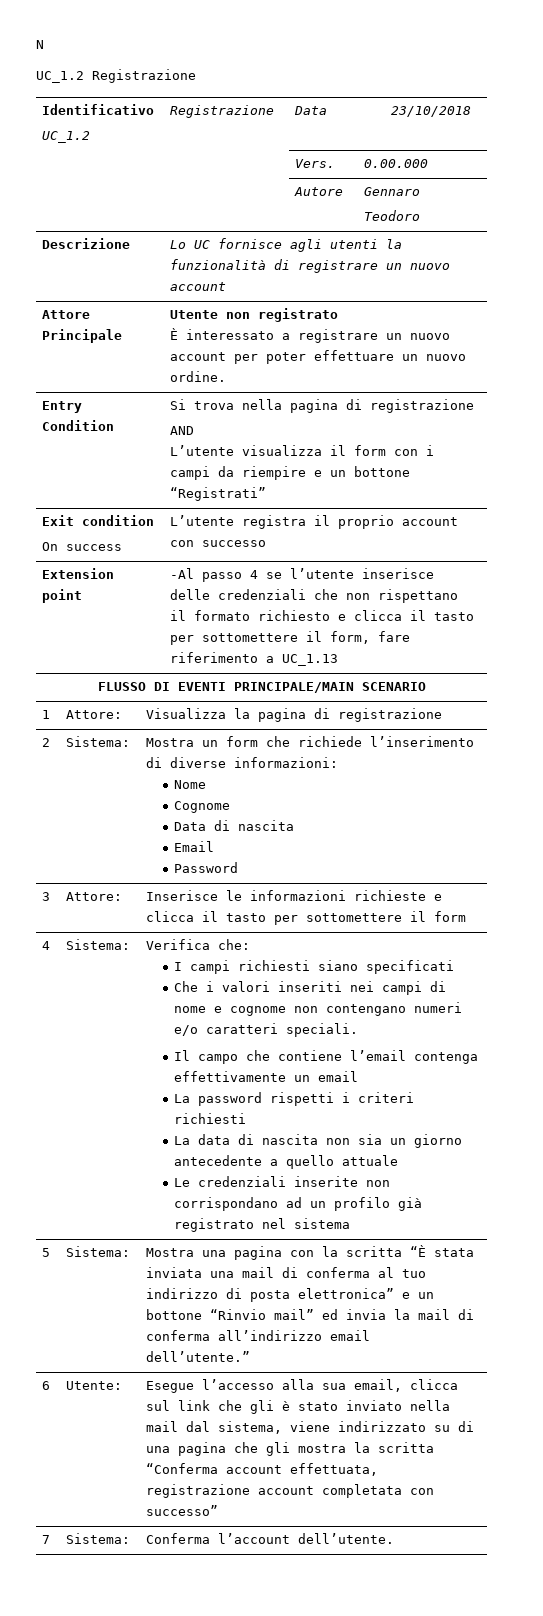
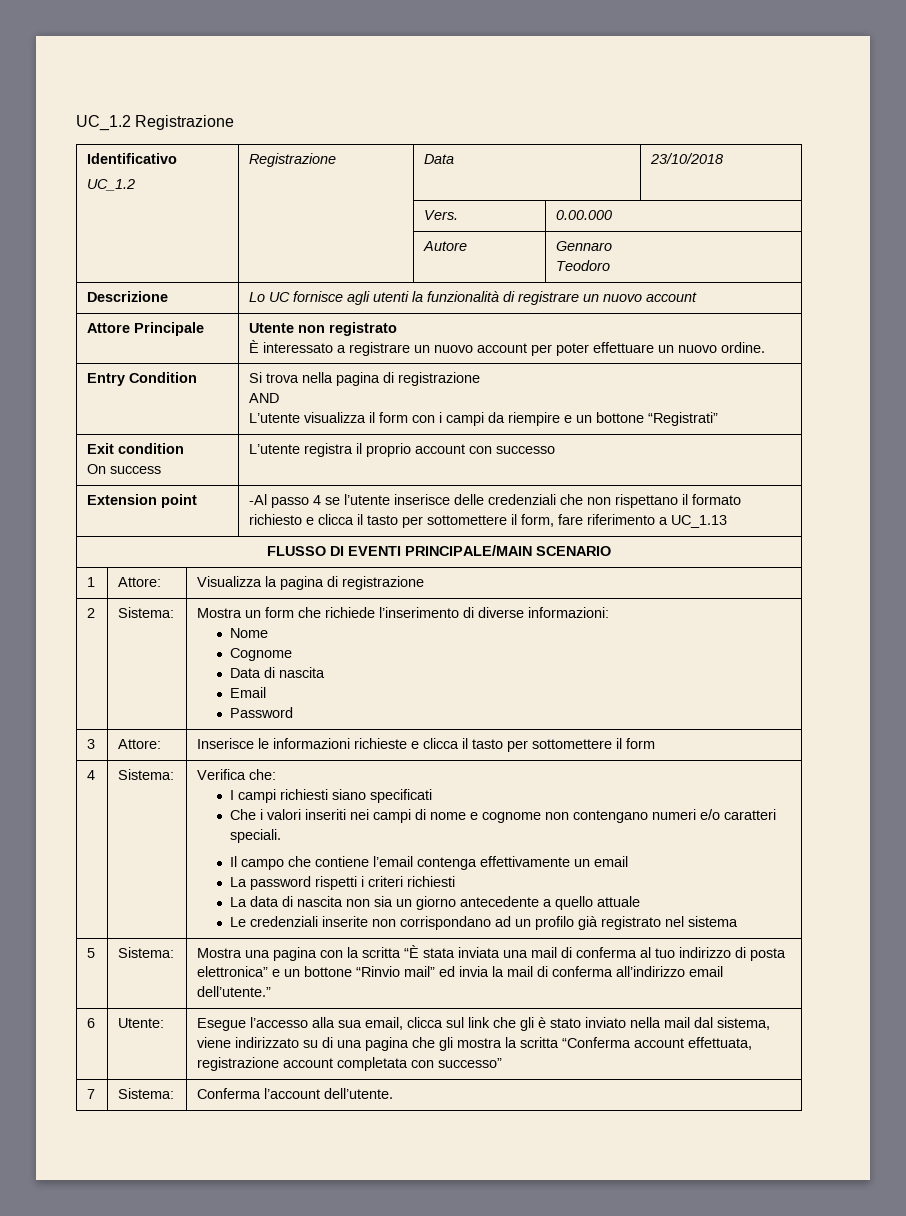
- N

